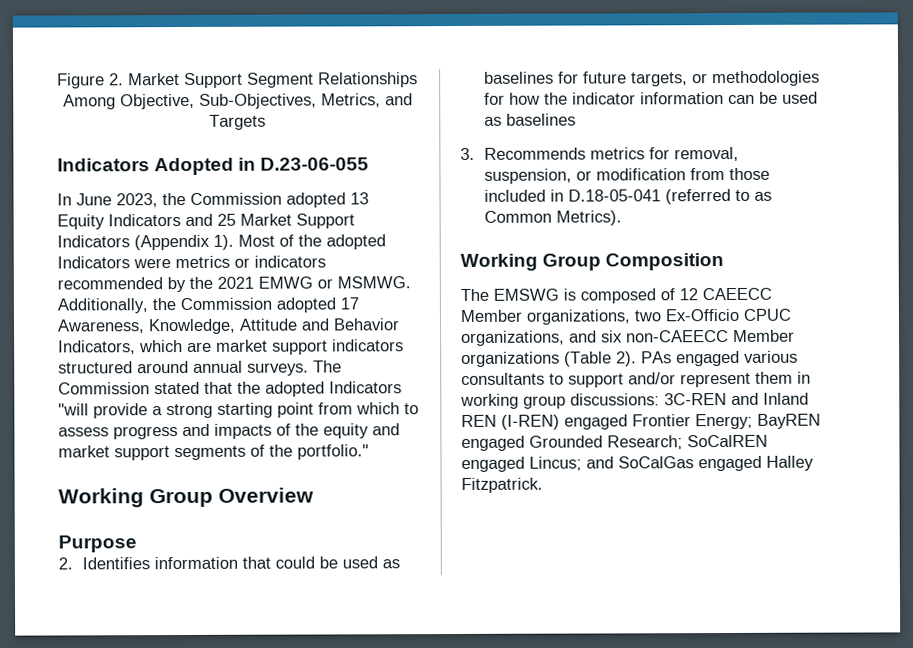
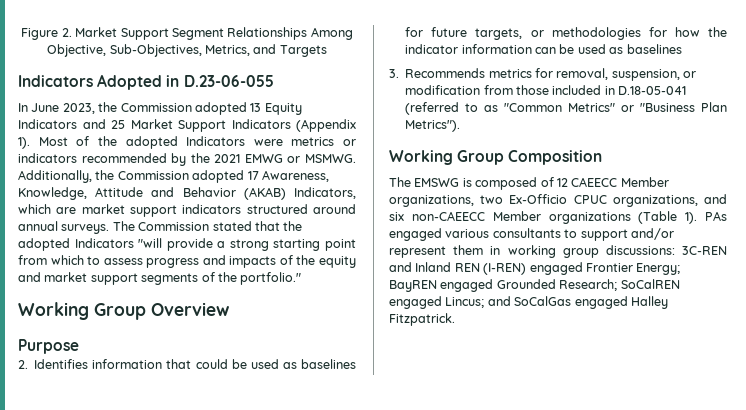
- Additionally, the Commission adopted 17 Awareness, Knowledge, Attitude and Behavior Indicators, which are market support indicators structured around annual surveys.
+ Additionally, the Commission adopted 17 Awareness, Knowledge, Attitude and Behavior (AKAB) Indicators, which are market support indicators structured around annual surveys.
- 3. Recommends metrics for removal, suspension, or modification from those included in D.18-05-041 (referred to as Common Metrics).
+ 3. Recommends metrics for removal, suspension, or modification from those included in D.18-05-041 (referred to as "Common Metrics" or "Business Plan Metrics").
- The EMSWG is composed of 12 CAEECC Member organizations, two Ex-Officio CPUC organizations, and six non-CAEECC Member organizations (Table 2).
+ The EMSWG is composed of 12 CAEECC Member organizations, two Ex-Officio CPUC organizations, and six non-CAEECC Member organizations (Table 1).

